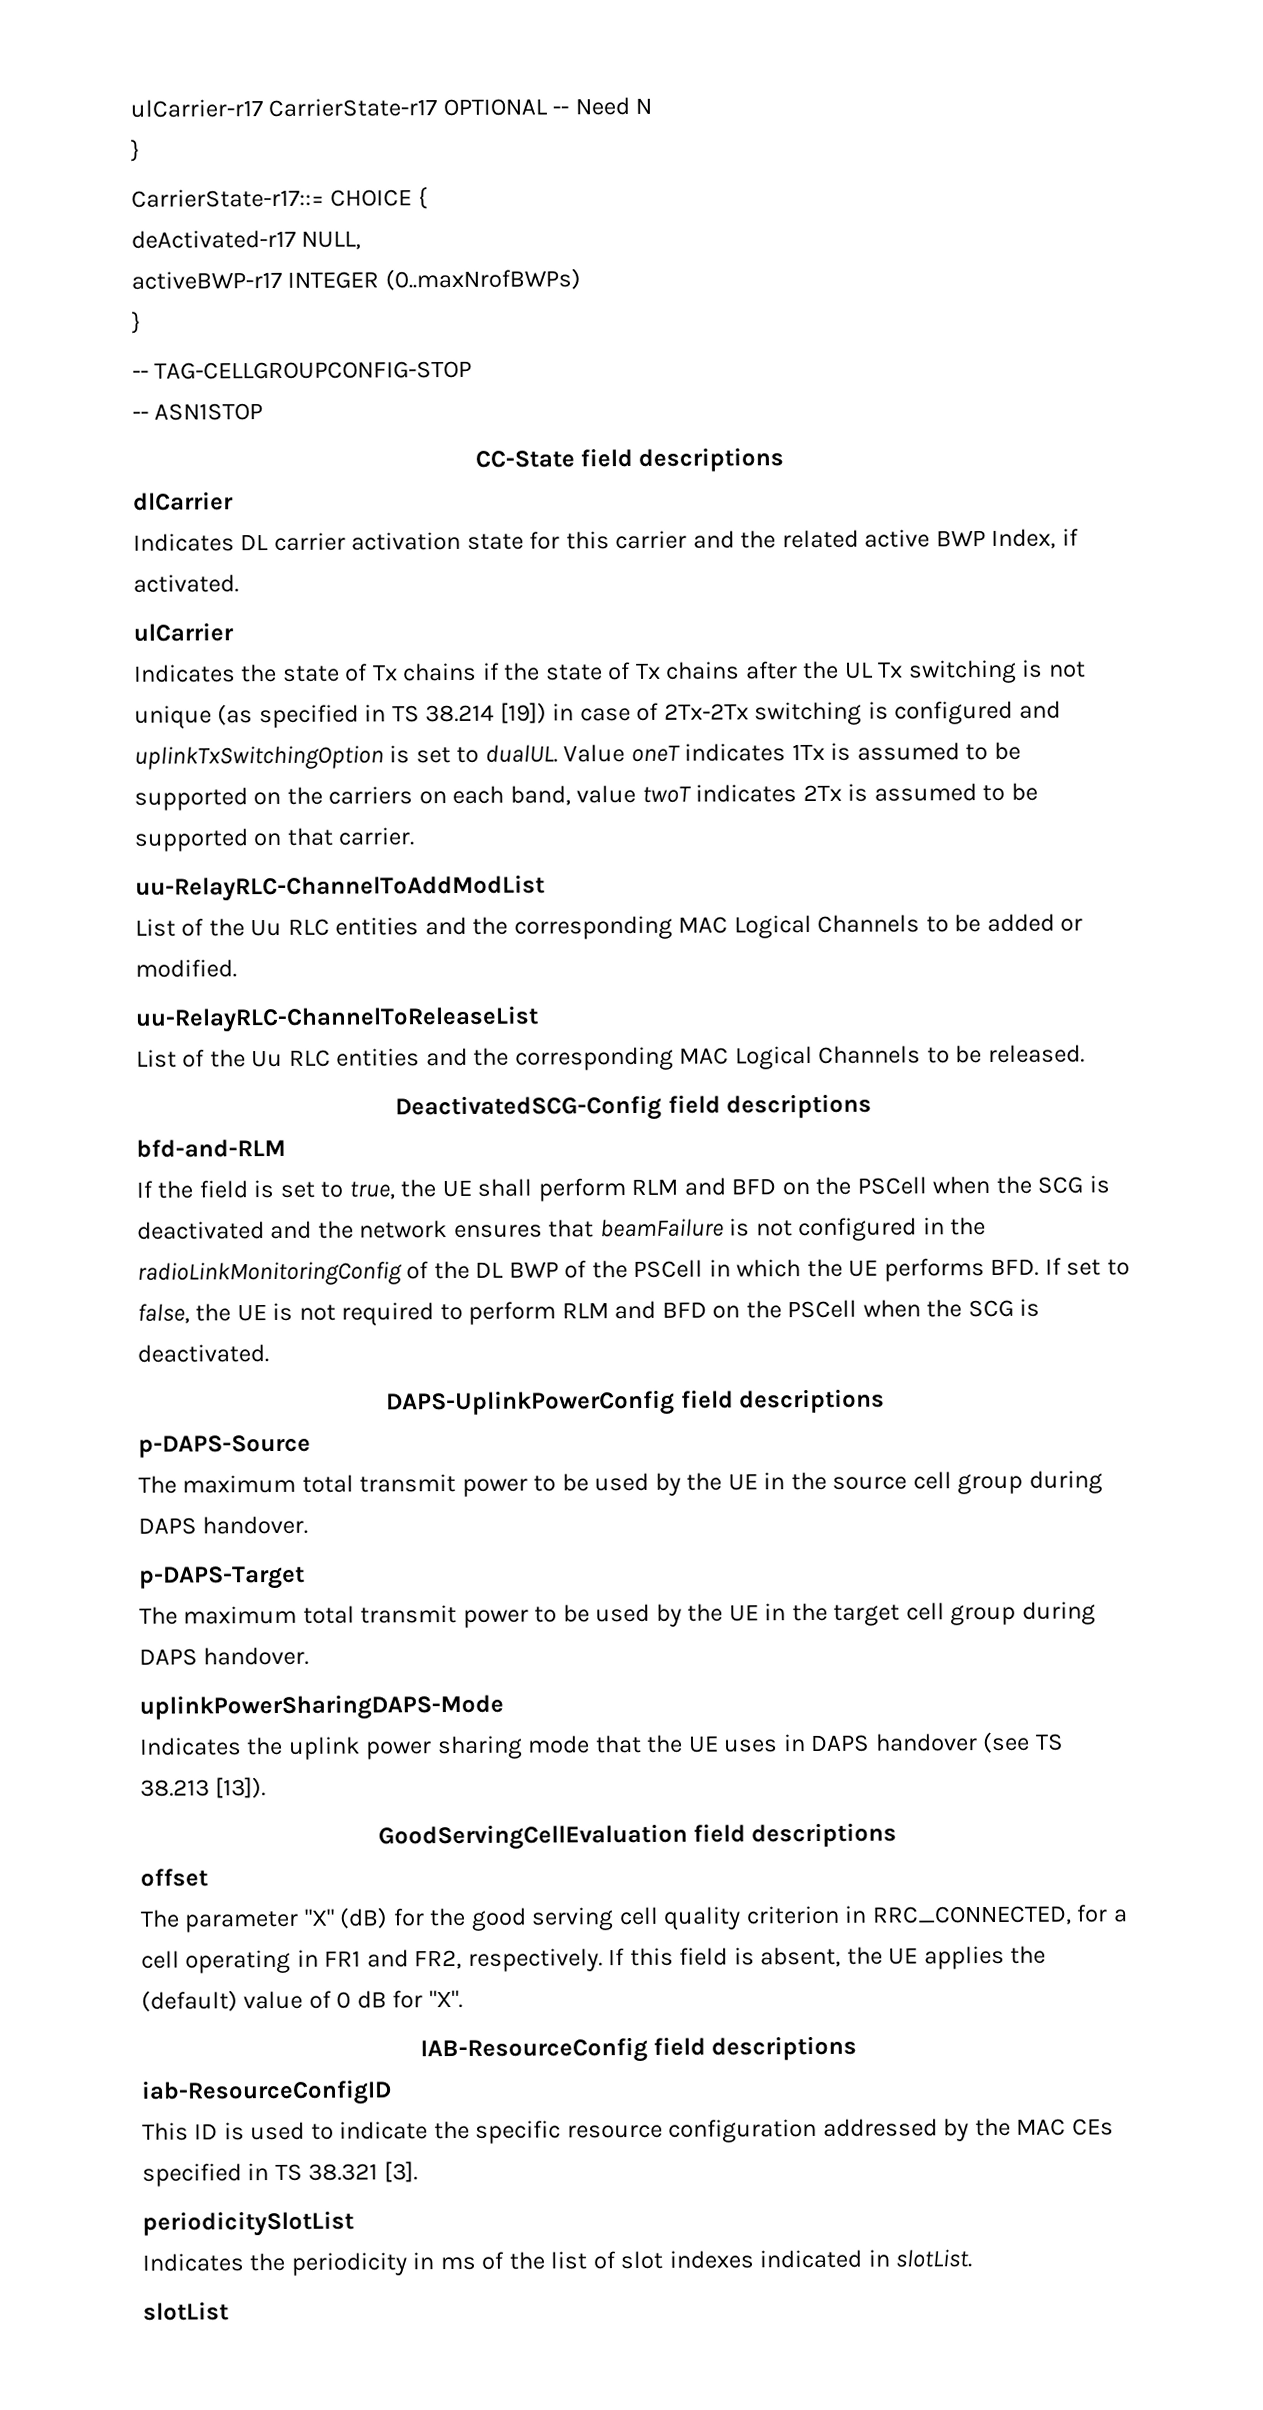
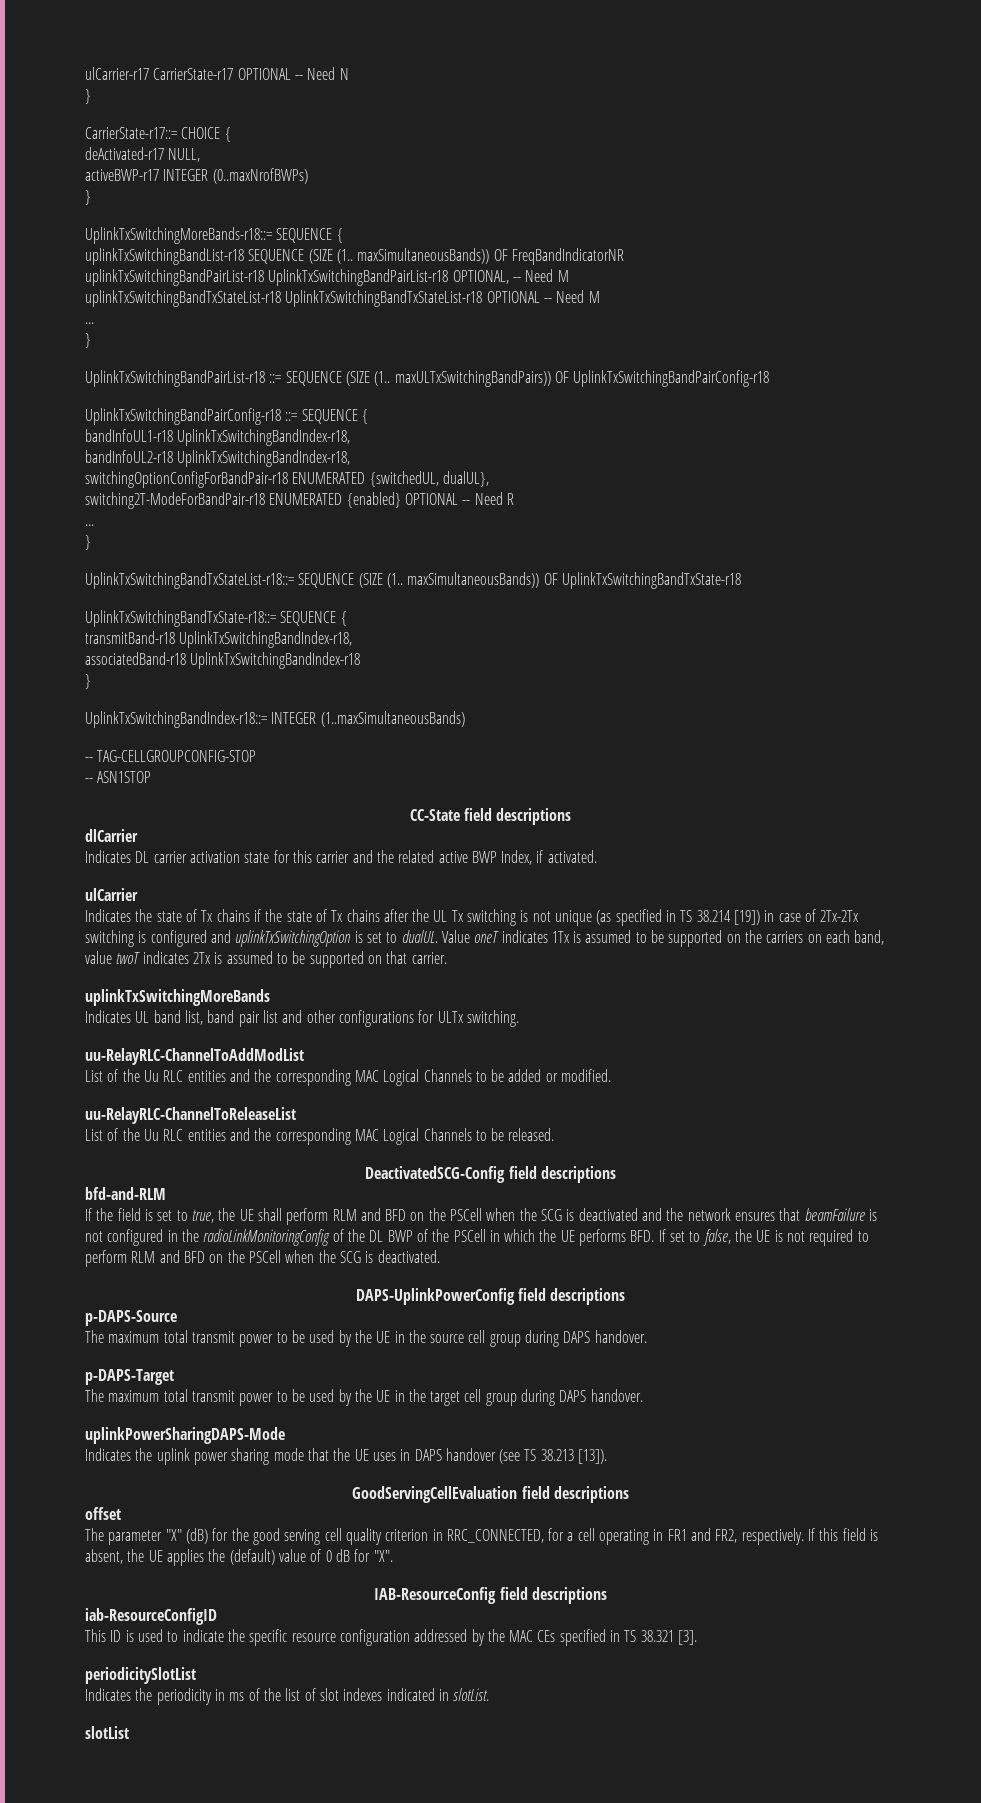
+ UplinkTxSwitchingMoreBands-r18::= SEQUENCE {
+ uplinkTxSwitchingBandList-r18 SEQUENCE (SIZE (1.. maxSimultaneousBands)) OF FreqBandIndicatorNR
+ uplinkTxSwitchingBandPairList-r18 UplinkTxSwitchingBandPairList-r18 OPTIONAL, -- Need M
+ uplinkTxSwitchingBandTxStateList-r18 UplinkTxSwitchingBandTxStateList-r18 OPTIONAL -- Need M
+ ...
+ }
+ UplinkTxSwitchingBandPairList-r18 ::= SEQUENCE (SIZE (1.. maxULTxSwitchingBandPairs)) OF UplinkTxSwitchingBandPairConfig-r18
+ UplinkTxSwitchingBandPairConfig-r18 ::= SEQUENCE {
+ bandInfoUL1-r18 UplinkTxSwitchingBandIndex-r18,
+ bandInfoUL2-r18 UplinkTxSwitchingBandIndex-r18,
+ switchingOptionConfigForBandPair-r18 ENUMERATED {switchedUL, dualUL},
+ switching2T-ModeForBandPair-r18 ENUMERATED {enabled} OPTIONAL -- Need R
+ ...
+ }
+ UplinkTxSwitchingBandTxStateList-r18::= SEQUENCE (SIZE (1.. maxSimultaneousBands)) OF UplinkTxSwitchingBandTxState-r18
+ UplinkTxSwitchingBandTxState-r18::= SEQUENCE {
+ transmitBand-r18 UplinkTxSwitchingBandIndex-r18,
+ associatedBand-r18 UplinkTxSwitchingBandIndex-r18
+ }
+ UplinkTxSwitchingBandIndex-r18::= INTEGER (1..maxSimultaneousBands)
+ uplinkTxSwitchingMoreBands
+ Indicates UL band list, band pair list and other configurations for ULTx switching.

